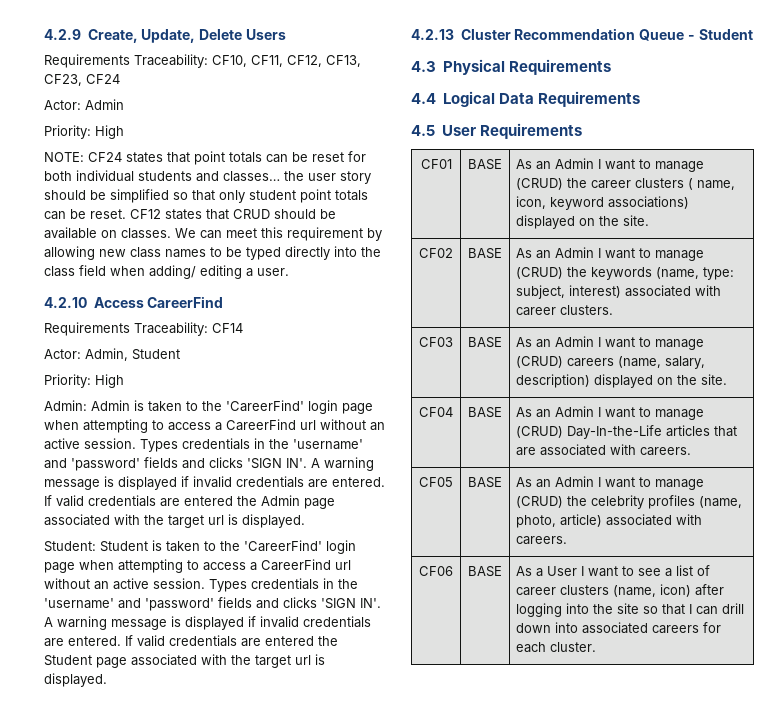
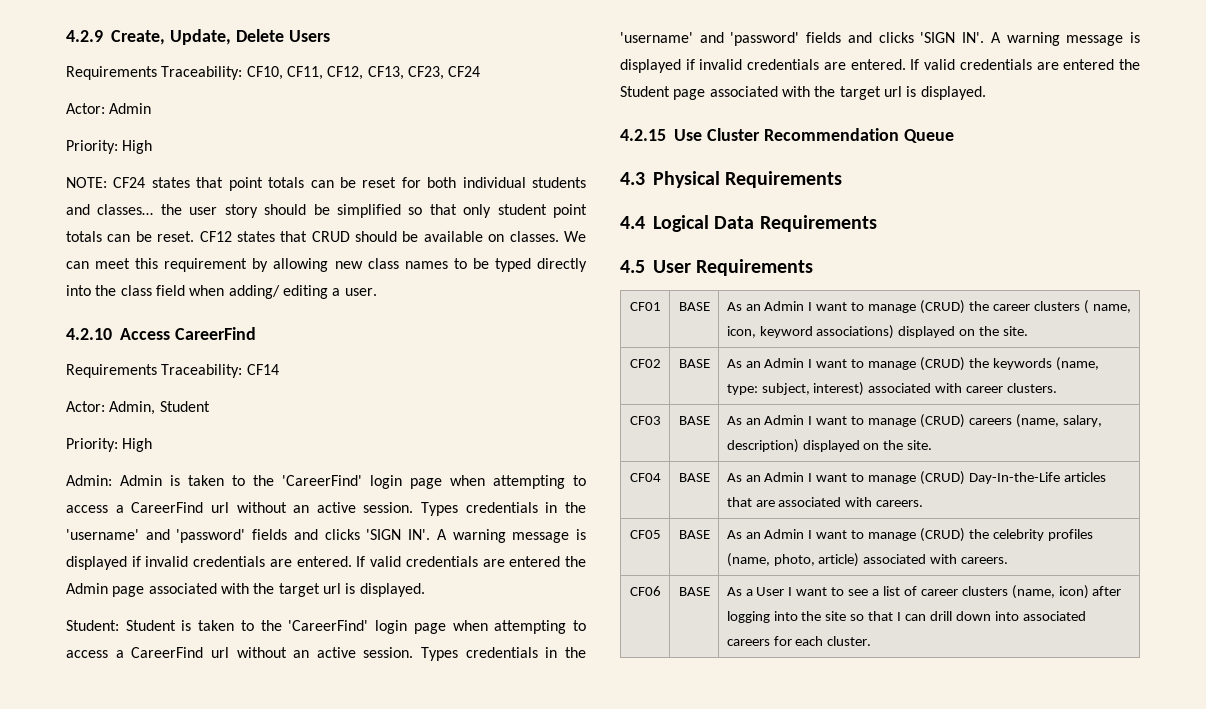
- 4.2.13 Cluster Recommendation Queue - Student
+ 4.2.15 Use Cluster Recommendation Queue

